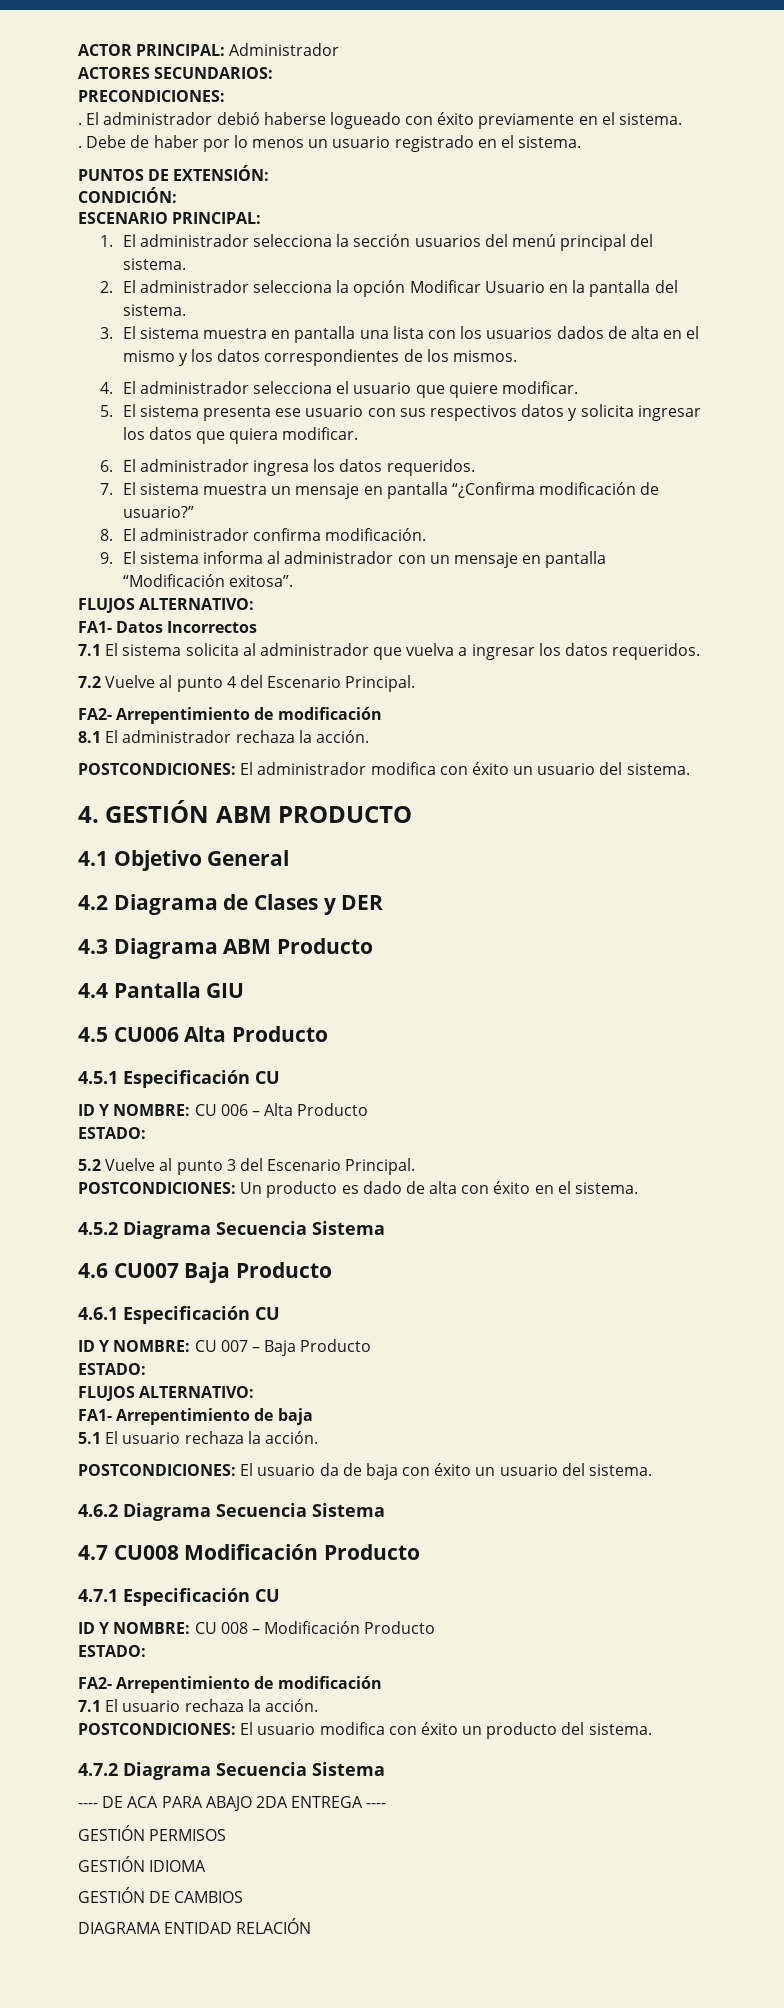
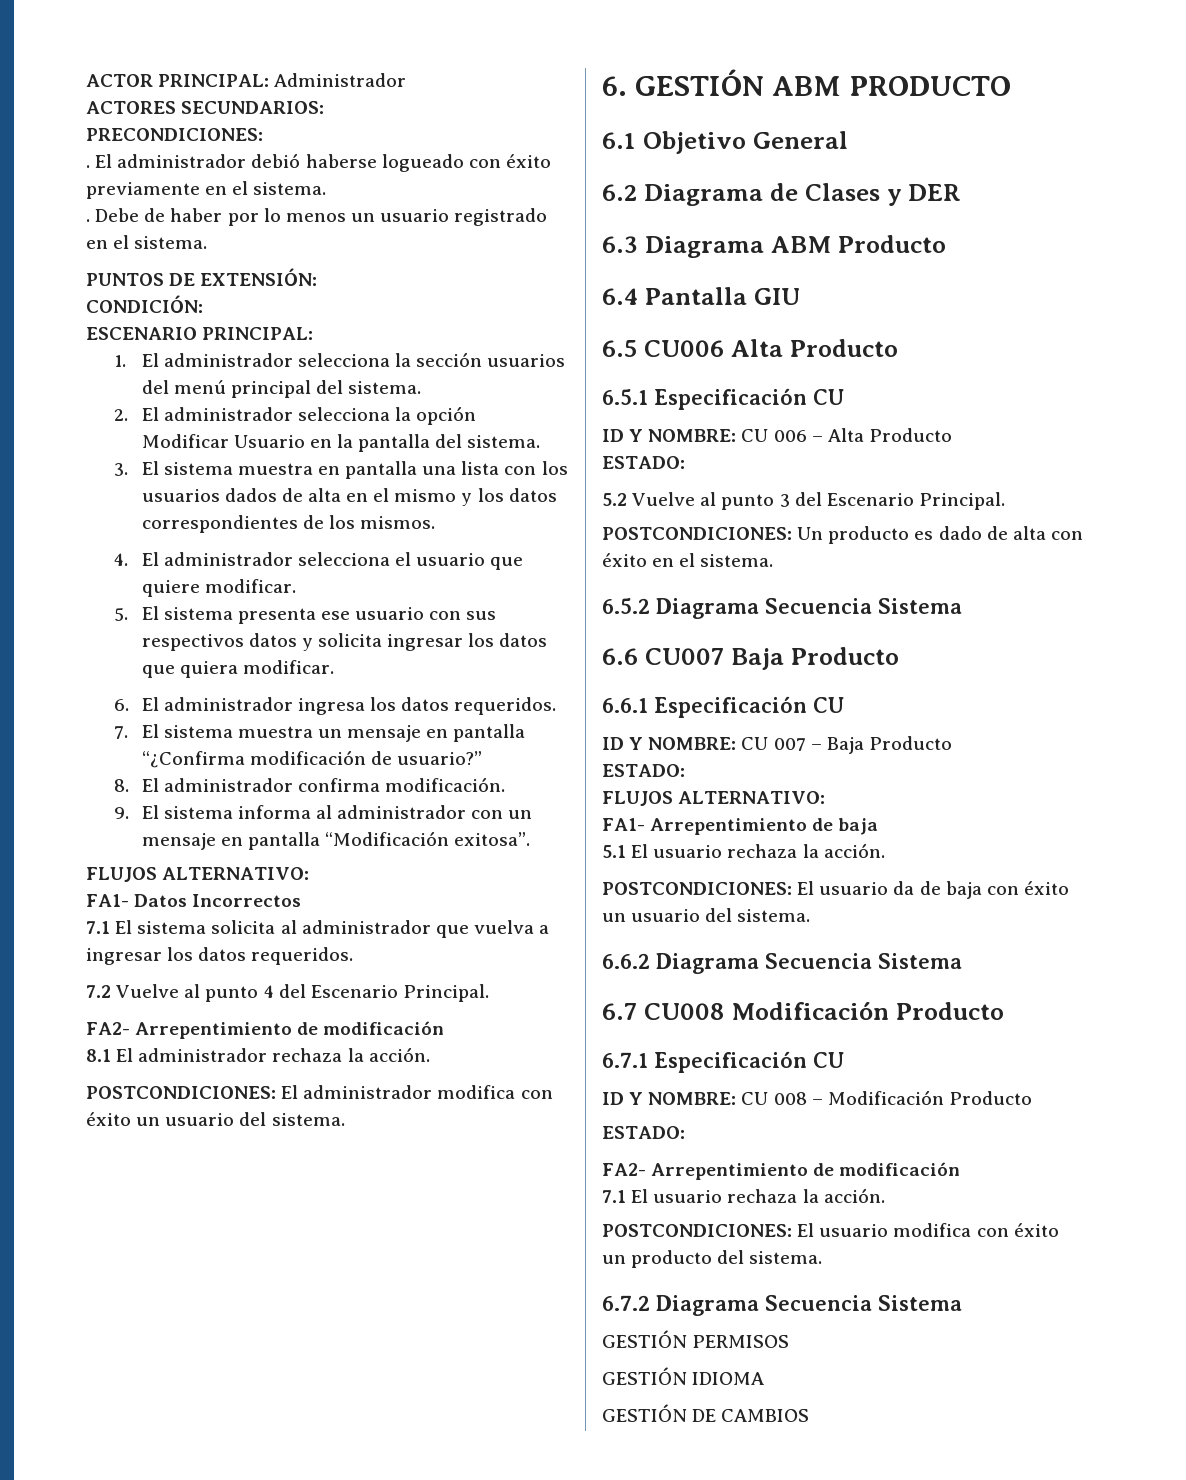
- 4. GESTIÓN ABM PRODUCTO
+ 6. GESTIÓN ABM PRODUCTO
- 4.1 Objetivo General
+ 6.1 Objetivo General
- 4.2 Diagrama de Clases y DER
+ 6.2 Diagrama de Clases y DER
- 4.3 Diagrama ABM Producto
+ 6.3 Diagrama ABM Producto
- 4.4 Pantalla GIU
+ 6.4 Pantalla GIU
- 4.5 CU006 Alta Producto
+ 6.5 CU006 Alta Producto
- 4.5.1 Especificación CU
+ 6.5.1 Especificación CU
- 4.5.2 Diagrama Secuencia Sistema
- 4.6 CU007 Baja Producto
+ 6.5.2 Diagrama Secuencia Sistema
+ 6.6 CU007 Baja Producto
- 4.6.1 Especificación CU
+ 6.6.1 Especificación CU
- 4.6.2 Diagrama Secuencia Sistema
- 4.7 CU008 Modificación Producto
+ 6.6.2 Diagrama Secuencia Sistema
+ 6.7 CU008 Modificación Producto
- 4.7.1 Especificación CU
+ 6.7.1 Especificación CU
- 4.7.2 Diagrama Secuencia Sistema
- ---- DE ACA PARA ABAJO 2DA ENTREGA ----
+ 6.7.2 Diagrama Secuencia Sistema
- DIAGRAMA ENTIDAD RELACIÓN

